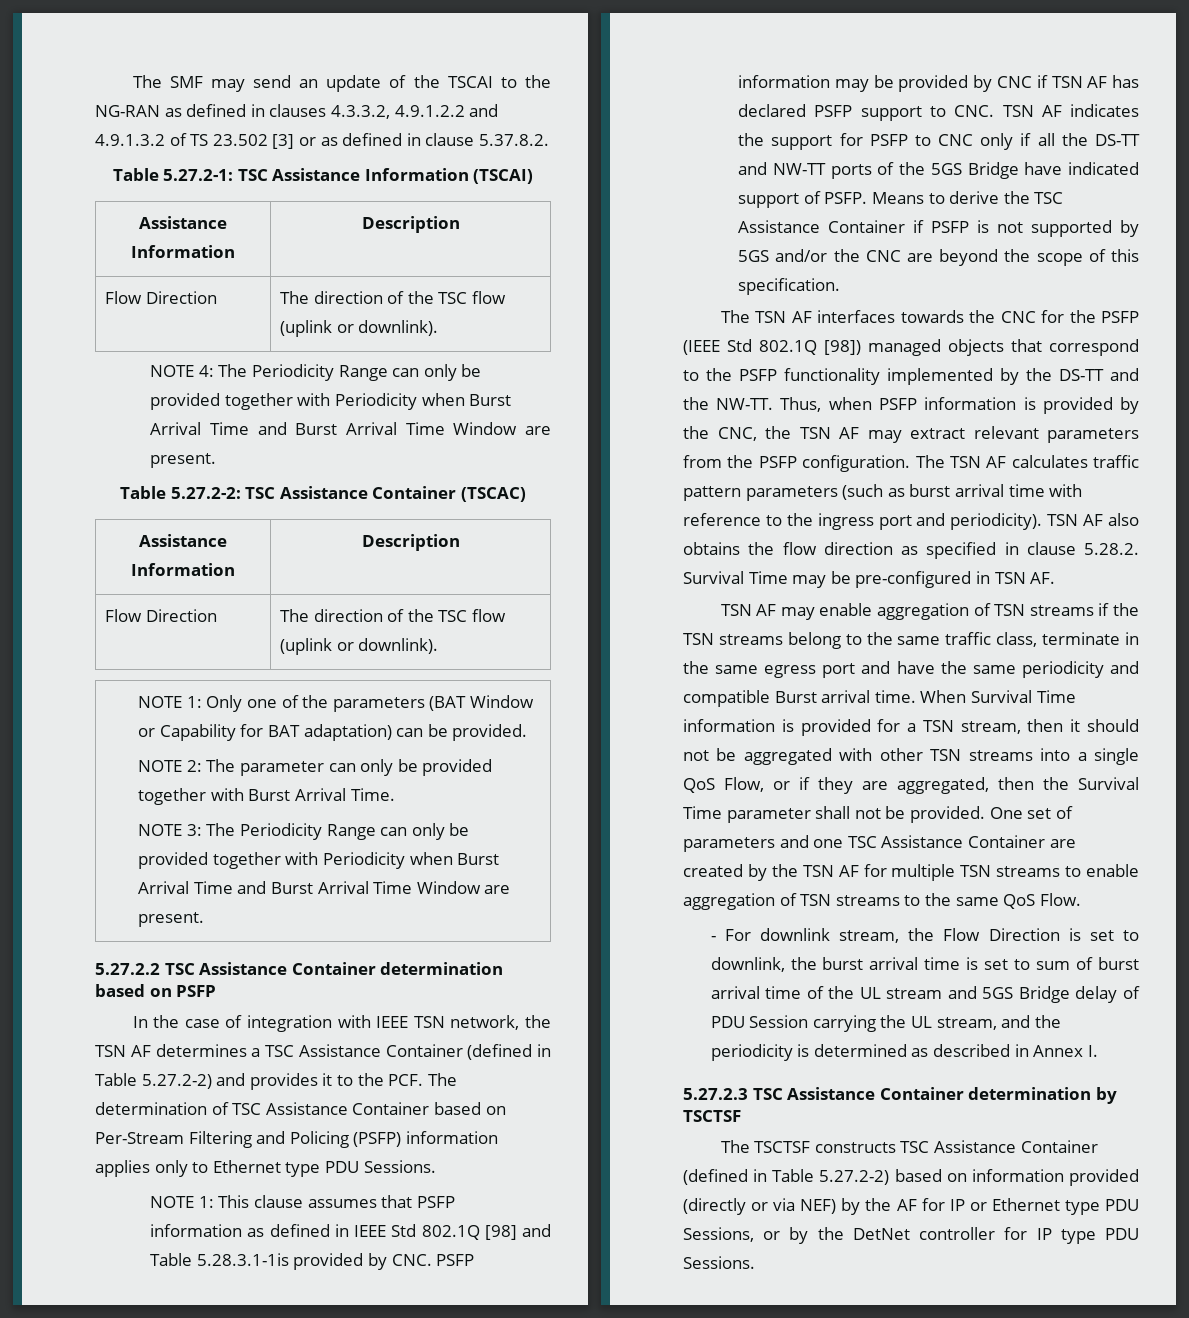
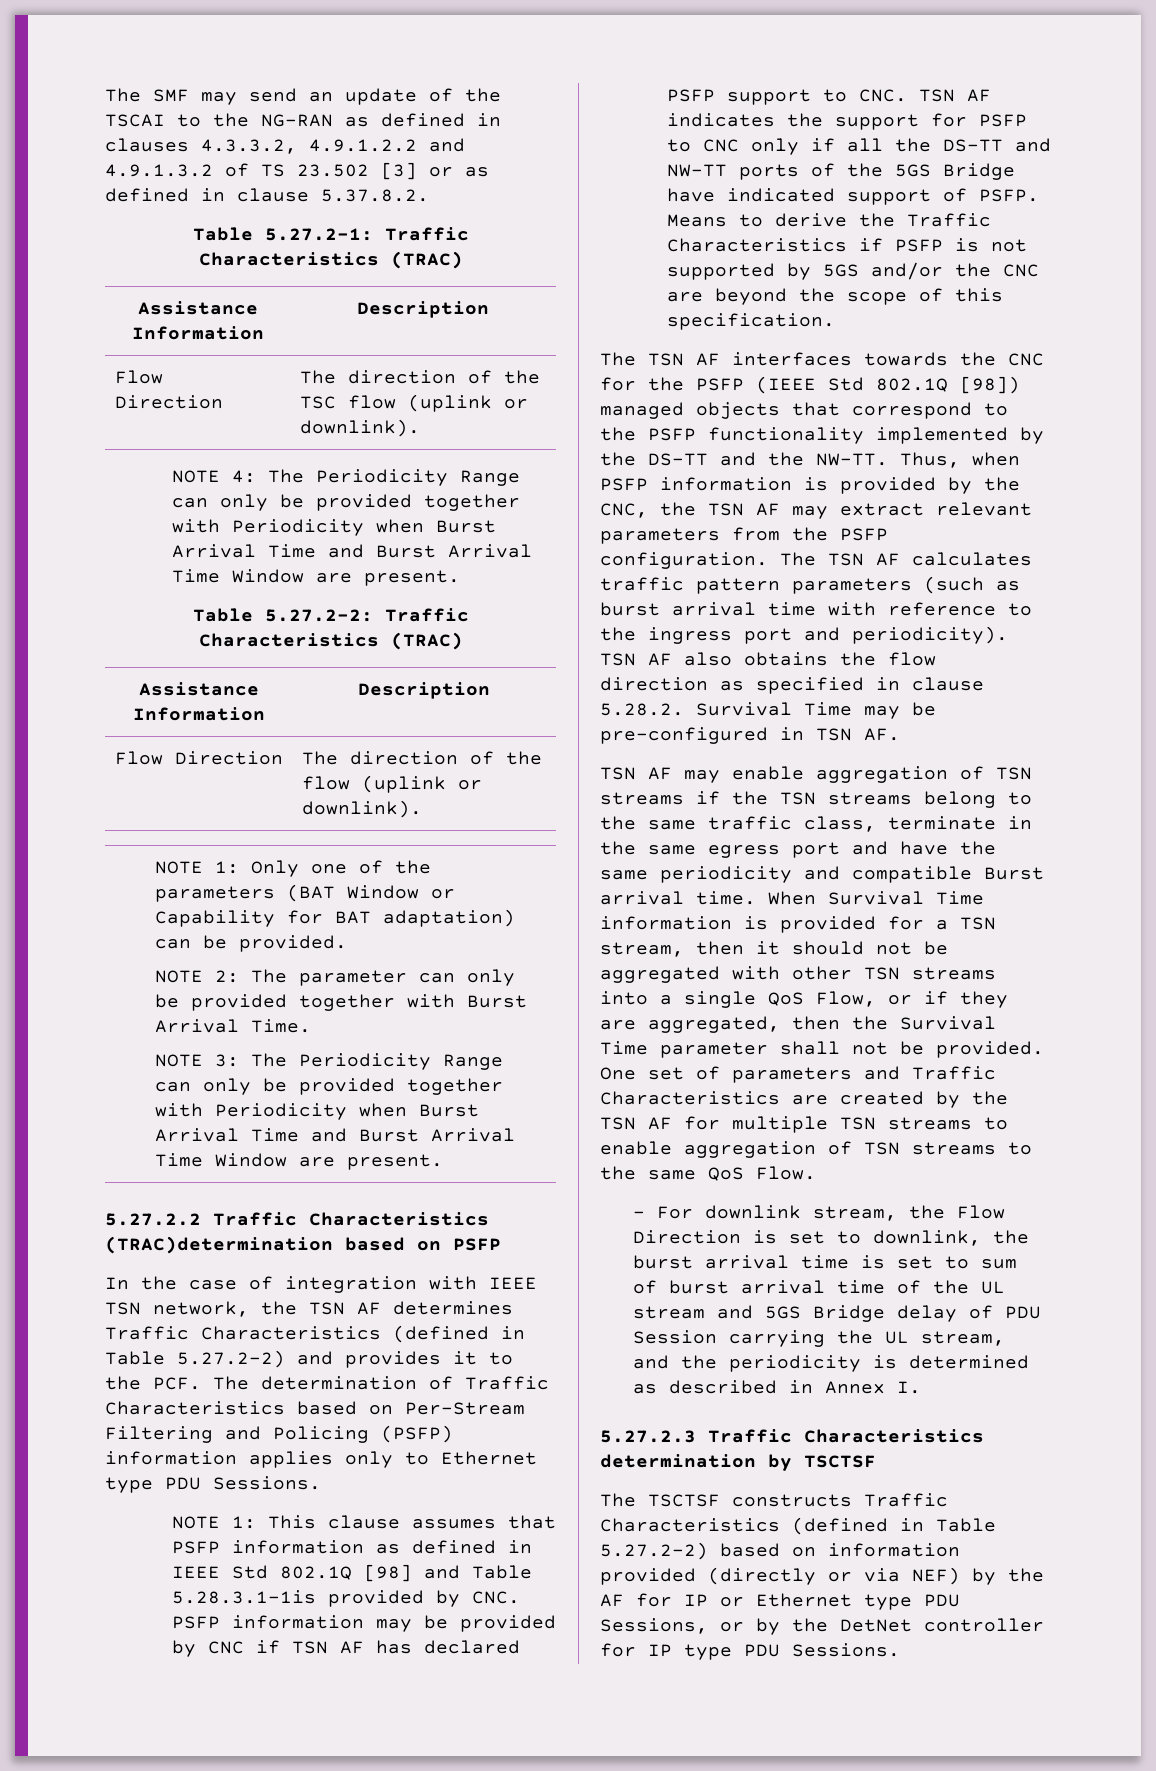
- Table 5.27.2-1: TSC Assistance Information (TSCAI)
+ Table 5.27.2-1: Traffic Characteristics (TRAC)
- Table 5.27.2-2: TSC Assistance Container (TSCAC)
+ Table 5.27.2-2: Traffic Characteristics (TRAC)
  Assistance Information | Description
- Flow Direction | The direction of the TSC flow (uplink or downlink).
+ Flow Direction | The direction of the flow (uplink or downlink).
- 5.27.2.2 TSC Assistance Container determination based on PSFP
+ 5.27.2.2 Traffic Characteristics (TRAC)determination based on PSFP
- In the case of integration with IEEE TSN network, the TSN AF determines a TSC Assistance Container (defined in Table 5.27.2-2) and provides it to the PCF. The determination of TSC Assistance Container based on Per-Stream Filtering and Policing (PSFP) information applies only to Ethernet type PDU Sessions.
+ In the case of integration with IEEE TSN network, the TSN AF determines Traffic Characteristics (defined in Table 5.27.2-2) and provides it to the PCF. The determination of Traffic Characteristics based on Per-Stream Filtering and Policing (PSFP) information applies only to Ethernet type PDU Sessions.
- Means to derive the TSC Assistance Container if PSFP is not supported by 5GS and/or the CNC are beyond the scope of this specification.
+ Means to derive the Traffic Characteristics if PSFP is not supported by 5GS and/or the CNC are beyond the scope of this specification.
- One set of parameters and one TSC Assistance Container are created by the TSN AF for multiple TSN streams to enable aggregation of TSN streams to the same QoS Flow.
+ One set of parameters and Traffic Characteristics are created by the TSN AF for multiple TSN streams to enable aggregation of TSN streams to the same QoS Flow.
- 5.27.2.3 TSC Assistance Container determination by TSCTSF
+ 5.27.2.3 Traffic Characteristics determination by TSCTSF
- The TSCTSF constructs TSC Assistance Container (defined in Table 5.27.2-2) based on information provided (directly or via NEF) by the AF for IP or Ethernet type PDU Sessions, or by the DetNet controller for IP type PDU Sessions.
+ The TSCTSF constructs Traffic Characteristics (defined in Table 5.27.2-2) based on information provided (directly or via NEF) by the AF for IP or Ethernet type PDU Sessions, or by the DetNet controller for IP type PDU Sessions.

